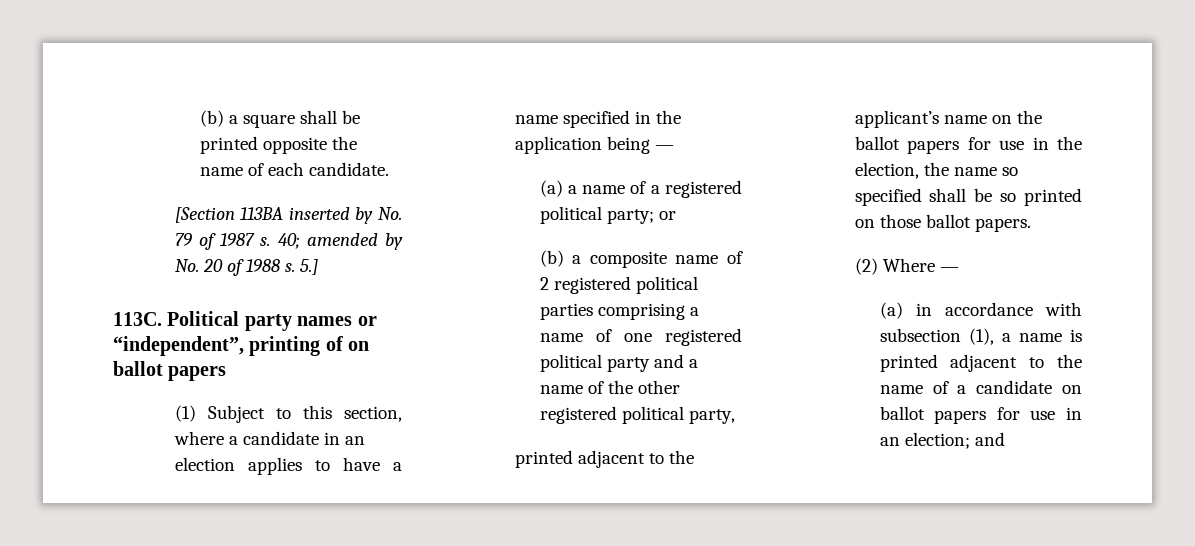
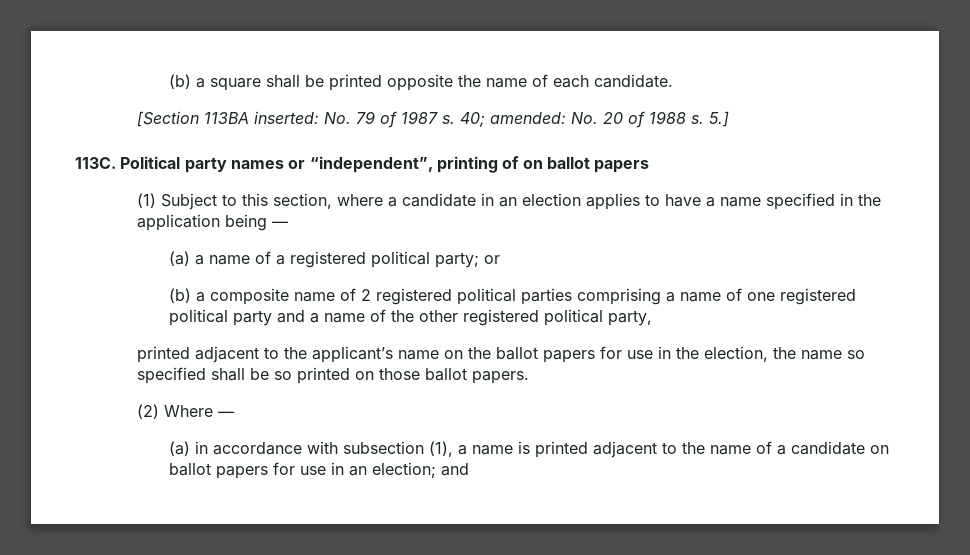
- [Section 113BA inserted by No. 79 of 1987 s.
+ [Section 113BA inserted: No. 79 of 1987 s.
- 40; amended by No. 20 of 1988 s.
+ 40; amended: No. 20 of 1988 s.

